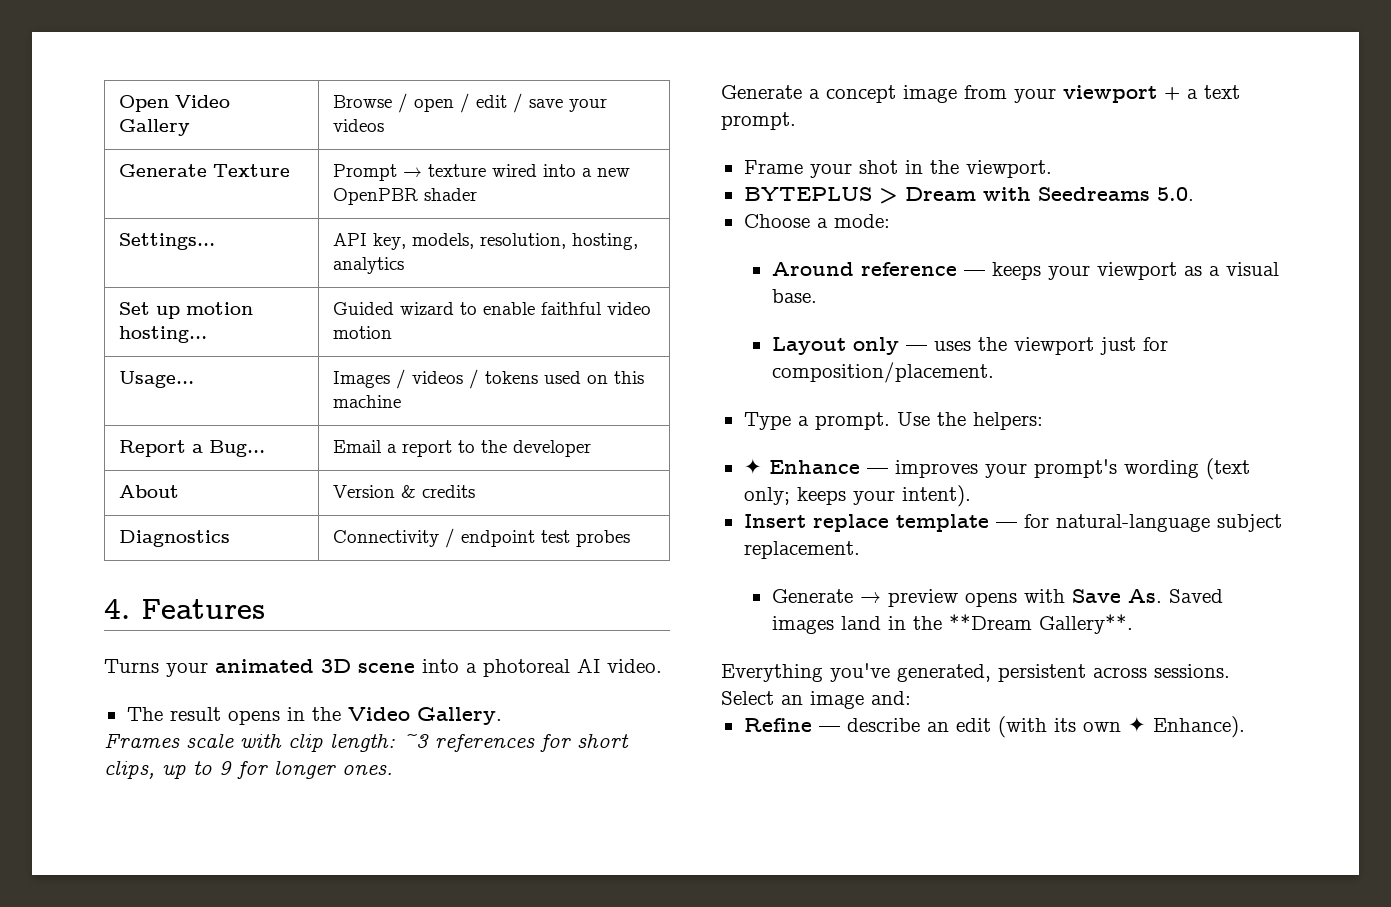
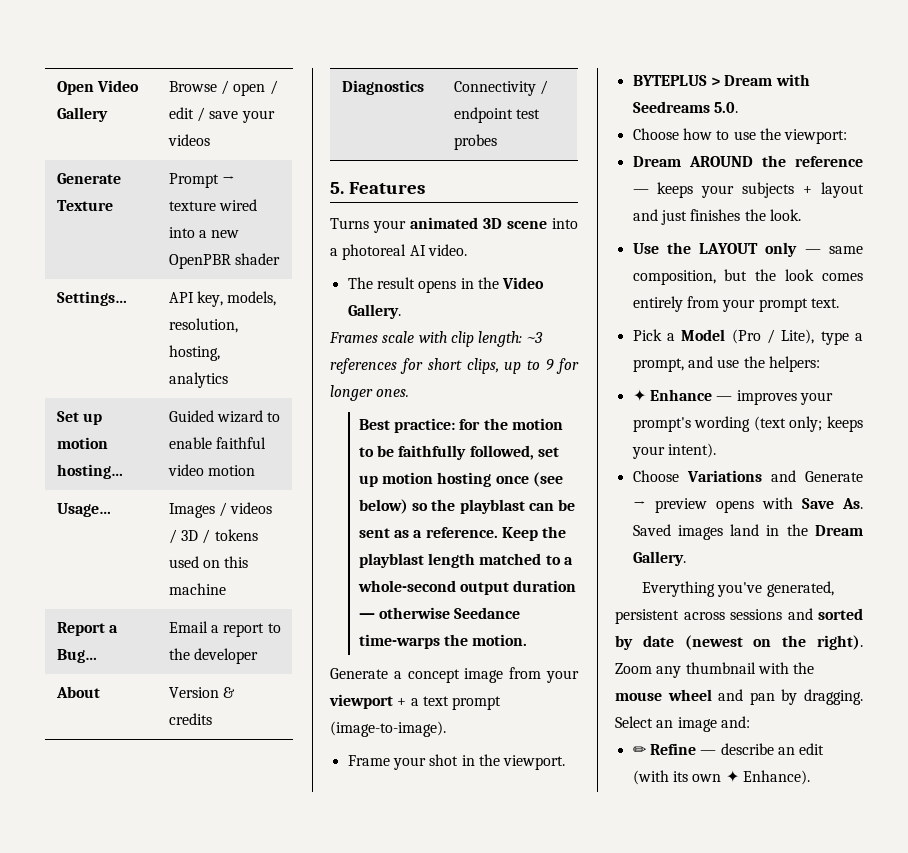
- Usage… | Images / videos / tokens used on this machine
+ Usage… | Images / videos / 3D / tokens used on this machine
- 4. Features
+ 5. Features
+ Best practice: for the motion to be faithfully followed, set up motion hosting once (see below) so the playblast can be sent as a reference. Keep the playblast length matched to a whole-second output duration — otherwise Seedance time-warps the motion.
- Generate a concept image from your viewport + a text prompt.
+ Generate a concept image from your viewport + a text prompt (image-to-image).
- Choose a mode:
- Around reference — keeps your viewport as a visual base.
- Layout only — uses the viewport just for composition/placement.
- Type a prompt. Use the helpers:
+ Choose how to use the viewport:
+ Dream AROUND the reference — keeps your subjects + layout and just finishes the look.
+ Use the LAYOUT only — same composition, but the look comes entirely from your prompt text.
+ Pick a Model (Pro / Lite), type a prompt, and use the helpers:
- Insert replace template — for natural-language subject replacement.
- Generate → preview opens with Save As. Saved images land in the **Dream Gallery**.
+ Choose Variations and Generate → preview opens with Save As. Saved images land in the Dream Gallery.
- Everything you've generated, persistent across sessions.
+ Everything you've generated, persistent across sessions and sorted by date (newest on the right). Zoom any thumbnail with the mouse wheel and pan by dragging.
- Refine — describe an edit (with its own ✦ Enhance).
+ ✏ Refine — describe an edit (with its own ✦ Enhance).

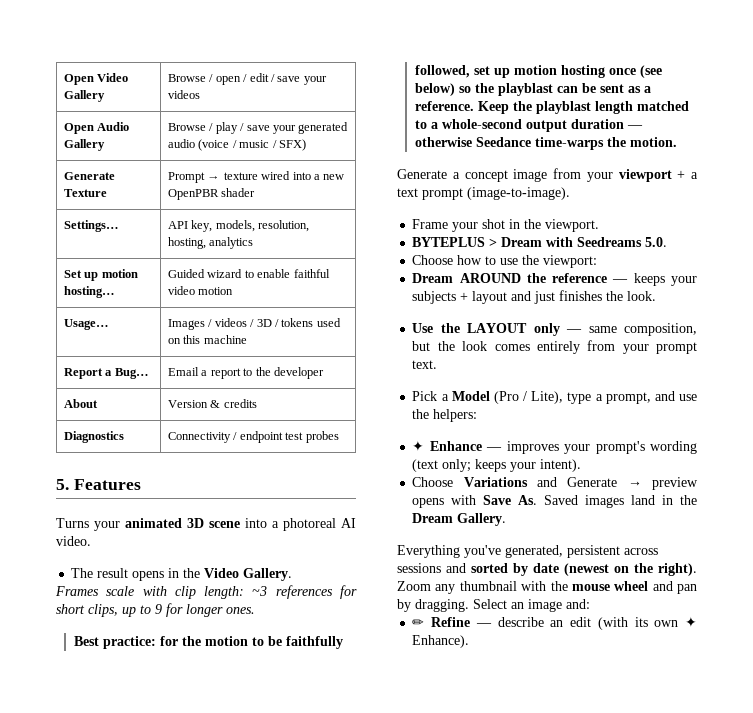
+ Open Audio Gallery | Browse / play / save your generated audio (voice / music / SFX)

